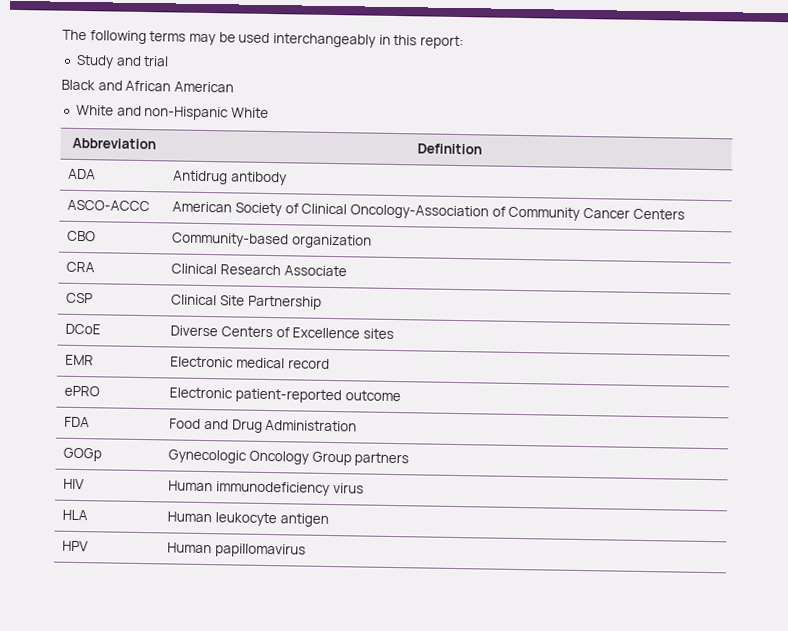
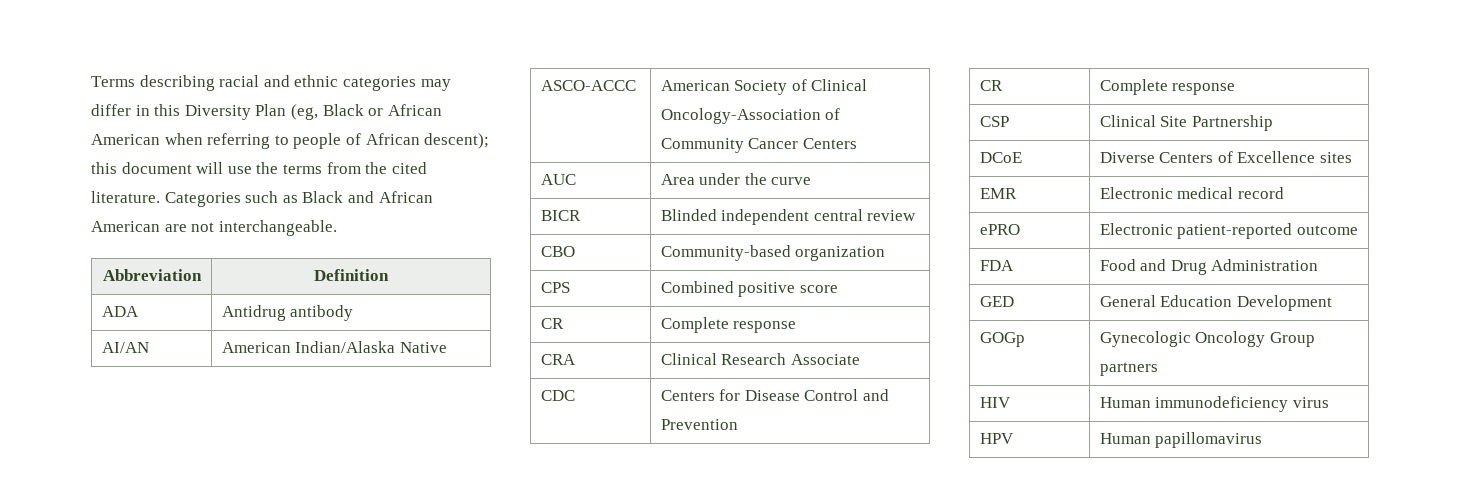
- The following terms may be used interchangeably in this report:
- Study and trial
- Black and African American
- White and non-Hispanic White
+ Terms describing racial and ethnic categories may differ in this Diversity Plan (eg, Black or African American when referring to people of African descent); this document will use the terms from the cited literature. Categories such as Black and African American are not interchangeable.
+ AI/AN | American Indian/Alaska Native
+ AUC | Area under the curve
+ BICR | Blinded independent central review
  CBO | Community-based organization
+ CPS | Combined positive score
+ CR | Complete response
  CRA | Clinical Research Associate
+ CDC | Centers for Disease Control and Prevention
+ CR | Complete response
+ GED | General Education Development
- HLA | Human leukocyte antigen

